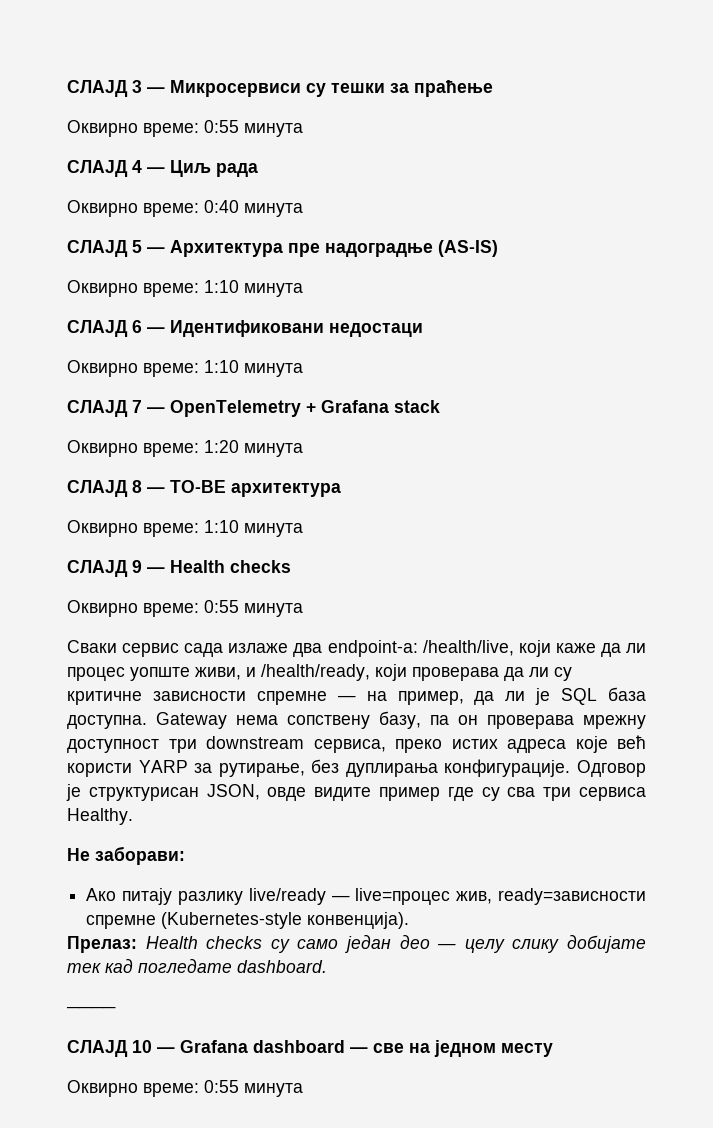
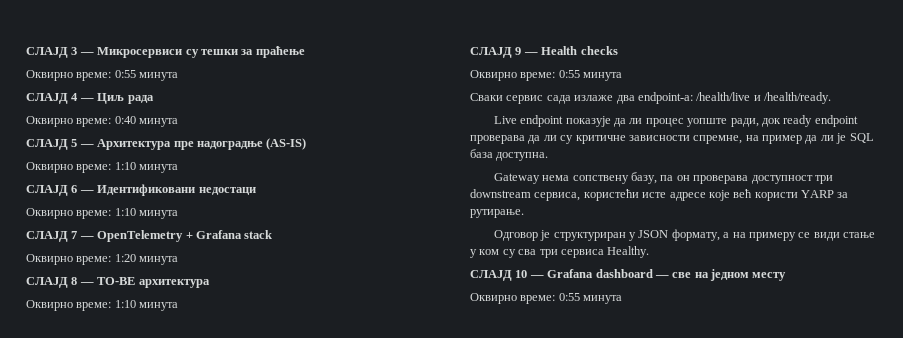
- Сваки сервис сада излаже два endpoint-а: /health/live, који каже да ли процес уопште живи, и /health/ready, који проверава да ли су критичне зависности спремне — на пример, да ли је SQL база доступна. Gateway нема сопствену базу, па он проверава мрежну доступност три downstream сервиса, преко истих адреса које већ користи YARP за рутирање, без дуплирања конфигурације. Одговор је структурисан JSON, овде видите пример где су сва три сервиса Healthy.
+ Сваки сервис сада излаже два endpoint-а: /health/live и /health/ready.
+ Live endpoint показује да ли процес уопште ради, док ready endpoint проверава да ли су критичне зависности спремне, на пример да ли је SQL база доступна.
+ Gateway нема сопствену базу, па он проверава доступност три downstream сервиса, користећи исте адресе које већ користи YARP за рутирање.
+ Одговор је структуриран у JSON формату, а на примеру се види стање у ком су сва три сервиса Healthy.
- Не заборави:
- Ако питају разлику live/ready — live=процес жив, ready=зависности спремне (Kubernetes-style конвенција).
- Прелаз: Health checks су само један део — целу слику добијате тек кад погледате dashboard.
- ────

